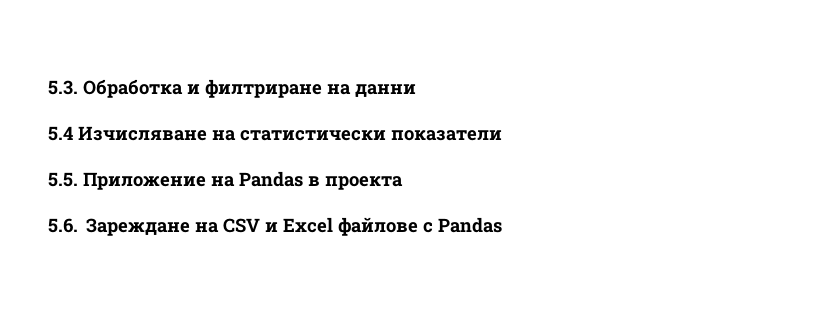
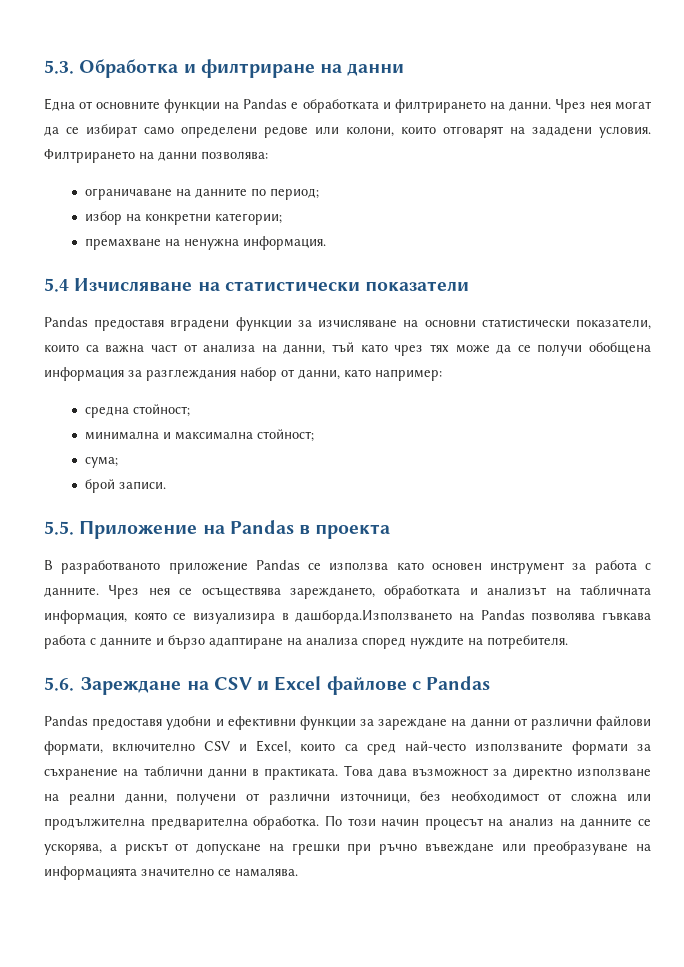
+ Една от основните функции на Pandas е обработката и филтрирането на данни. Чрез нея могат да се избират само определени редове или колони, които отговарят на зададени условия. Филтрирането на данни позволява:
+ ограничаване на данните по период;
+ избор на конкретни категории;
+ премахване на ненужна информация.
+ Pandas предоставя вградени функции за изчисляване на основни статистически показатели, които са важна част от анализа на данни, тъй като чрез тях може да се получи обобщена информация за разглеждания набор от данни, като например:
+ средна стойност;
+ минимална и максимална стойност;
+ сума;
+ брой записи.
+ В разработваното приложение Pandas се използва като основен инструмент за работа с данните. Чрез нея се осъществява зареждането, обработката и анализът на табличната информация, която се визуализира в дашборда.Използването на Pandas позволява гъвкава работа с данните и бързо адаптиране на анализа според нуждите на потребителя.
+ Pandas предоставя удобни и ефективни функции за зареждане на данни от различни файлови формати, включително CSV и Excel, които са сред най-често използваните формати за съхранение на таблични данни в практиката. Това дава възможност за директно използване на реални данни, получени от различни източници, без необходимост от сложна или продължителна предварителна обработка. По този начин процесът на анализ на данните се ускорява, а рискът от допускане на грешки при ръчно въвеждане или преобразуване на информацията значително се намалява.

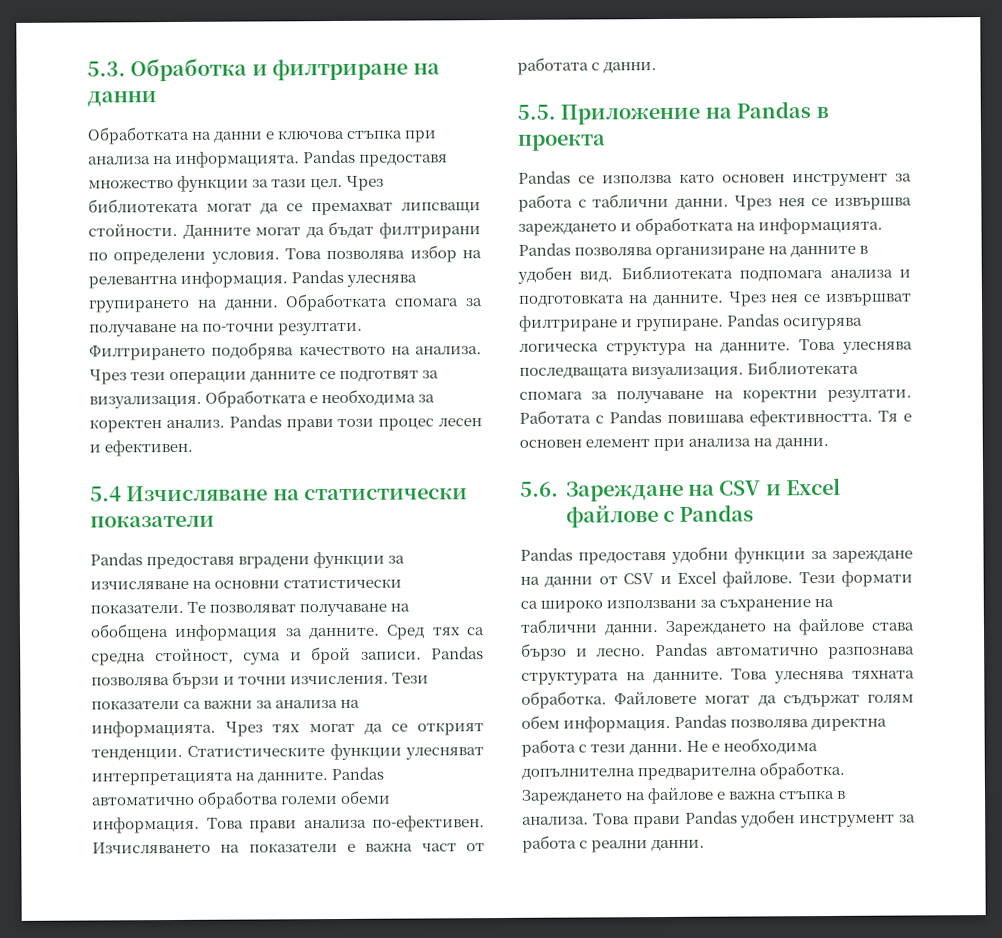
- Една от основните функции на Pandas е обработката и филтрирането на данни. Чрез нея могат да се избират само определени редове или колони, които отговарят на зададени условия. Филтрирането на данни позволява:
- ограничаване на данните по период;
- избор на конкретни категории;
- премахване на ненужна информация.
+ Обработката на данни е ключова стъпка при анализа на информацията. Pandas предоставя множество функции за тази цел. Чрез библиотеката могат да се премахват липсващи стойности. Данните могат да бъдат филтрирани по определени условия. Това позволява избор на релевантна информация. Pandas улеснява групирането на данни. Обработката спомага за получаване на по-точни резултати. Филтрирането подобрява качеството на анализа. Чрез тези операции данните се подготвят за визуализация. Обработката е необходима за коректен анализ. Pandas прави този процес лесен и ефективен.
- Pandas предоставя вградени функции за изчисляване на основни статистически показатели, които са важна част от анализа на данни, тъй като чрез тях може да се получи обобщена информация за разглеждания набор от данни, като например:
- средна стойност;
- минимална и максимална стойност;
- сума;
- брой записи.
+ Pandas предоставя вградени функции за изчисляване на основни статистически показатели. Те позволяват получаване на обобщена информация за данните. Сред тях са средна стойност, сума и брой записи. Pandas позволява бързи и точни изчисления. Тези показатели са важни за анализа на информацията. Чрез тях могат да се открият тенденции. Статистическите функции улесняват интерпретацията на данните. Pandas автоматично обработва големи обеми информация. Това прави анализа по-ефективен. Изчисляването на показатели е важна част от работата с данни.
- В разработваното приложение Pandas се използва като основен инструмент за работа с данните. Чрез нея се осъществява зареждането, обработката и анализът на табличната информация, която се визуализира в дашборда.Използването на Pandas позволява гъвкава работа с данните и бързо адаптиране на анализа според нуждите на потребителя.
+ Pandas се използва като основен инструмент за работа с таблични данни. Чрез нея се извършва зареждането и обработката на информацията. Pandas позволява организиране на данните в удобен вид. Библиотеката подпомага анализа и подготовката на данните. Чрез нея се извършват филтриране и групиране. Pandas осигурява логическа структура на данните. Това улеснява последващата визуализация. Библиотеката спомага за получаване на коректни резултати. Работата с Pandas повишава ефективността. Тя е основен елемент при анализа на данни.
- Pandas предоставя удобни и ефективни функции за зареждане на данни от различни файлови формати, включително CSV и Excel, които са сред най-често използваните формати за съхранение на таблични данни в практиката. Това дава възможност за директно използване на реални данни, получени от различни източници, без необходимост от сложна или продължителна предварителна обработка. По този начин процесът на анализ на данните се ускорява, а рискът от допускане на грешки при ръчно въвеждане или преобразуване на информацията значително се намалява.
+ Pandas предоставя удобни функции за зареждане на данни от CSV и Excel файлове. Тези формати са широко използвани за съхранение на таблични данни. Зареждането на файлове става бързо и лесно. Pandas автоматично разпознава структурата на данните. Това улеснява тяхната обработка. Файловете могат да съдържат голям обем информация. Pandas позволява директна работа с тези данни. Не е необходима допълнителна предварителна обработка. Зареждането на файлове е важна стъпка в анализа. Това прави Pandas удобен инструмент за работа с реални данни.

